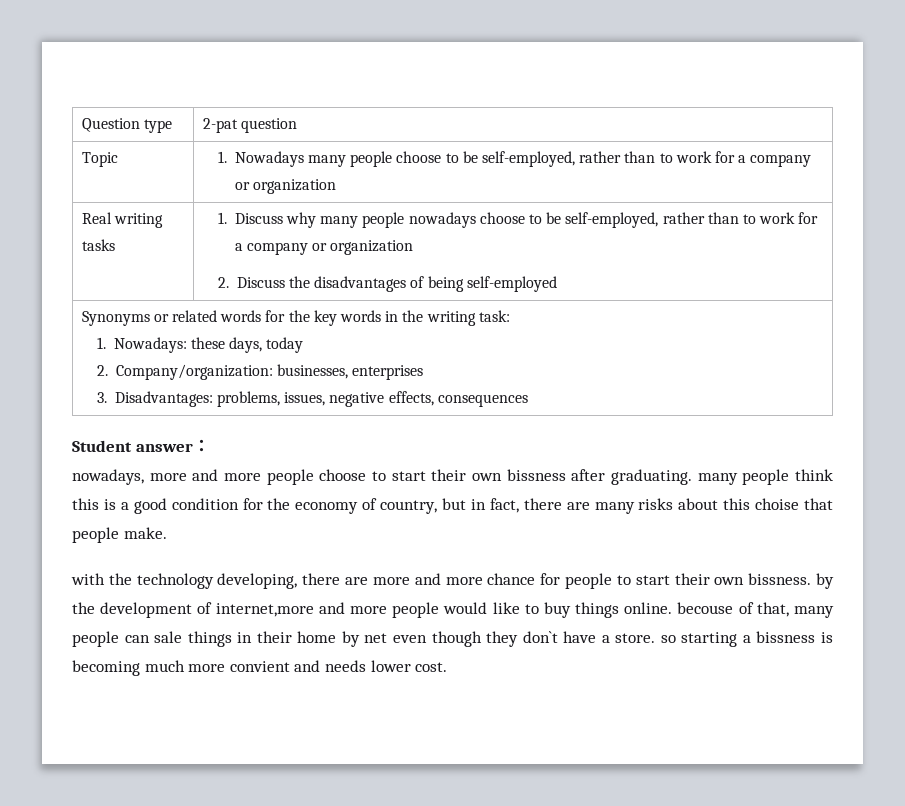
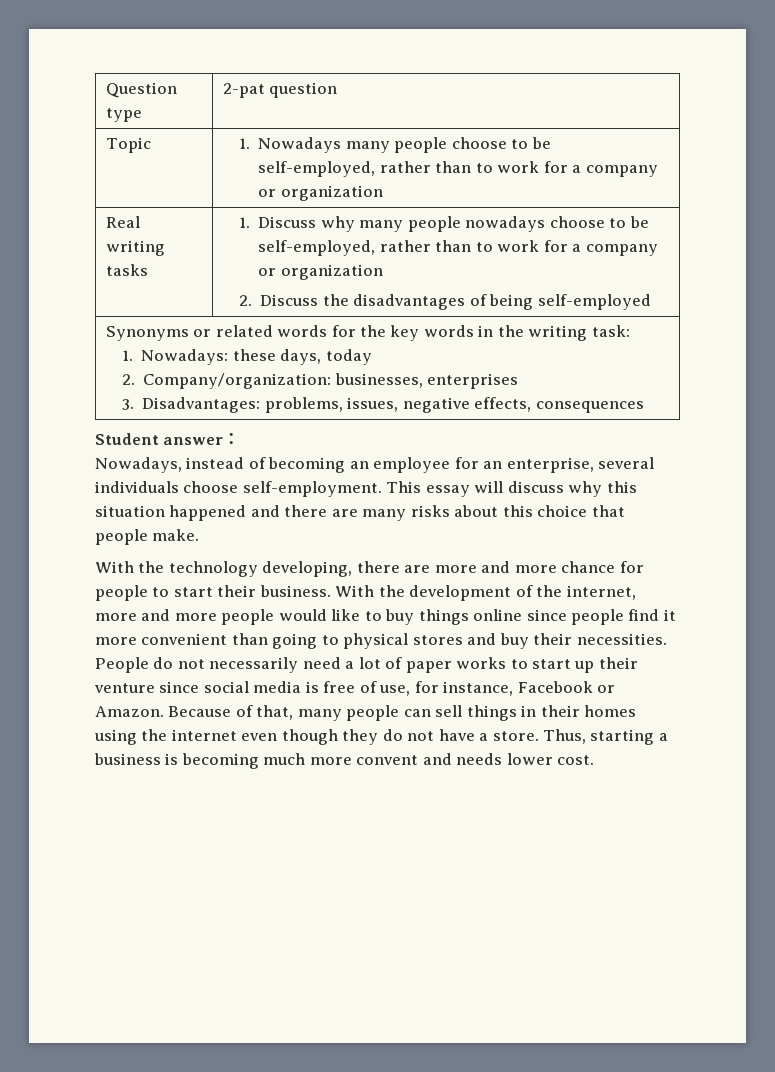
- nowadays, more and more people choose to start their own bissness after graduating. many people think this is a good condition for the economy of country, but in fact, there are many risks about this choise that people make.
+ Nowadays, instead of becoming an employee for an enterprise, several individuals choose self-employment. This essay will discuss why this situation happened and there are many risks about this choice that people make.
- with the technology developing, there are more and more chance for people to start their own bissness. by the development of internet,more and more people would like to buy things online. becouse of that, many people can sale things in their home by net even though they don`t have a store. so starting a bissness is becoming much more convient and needs lower cost.
+ With the technology developing, there are more and more chance for people to start their business. With the development of the internet, more and more people would like to buy things online since people find it more convenient than going to physical stores and buy their necessities. People do not necessarily need a lot of paper works to start up their venture since social media is free of use, for instance, Facebook or Amazon. Because of that, many people can sell things in their homes using the internet even though they do not have a store. Thus, starting a business is becoming much more convent and needs lower cost.

